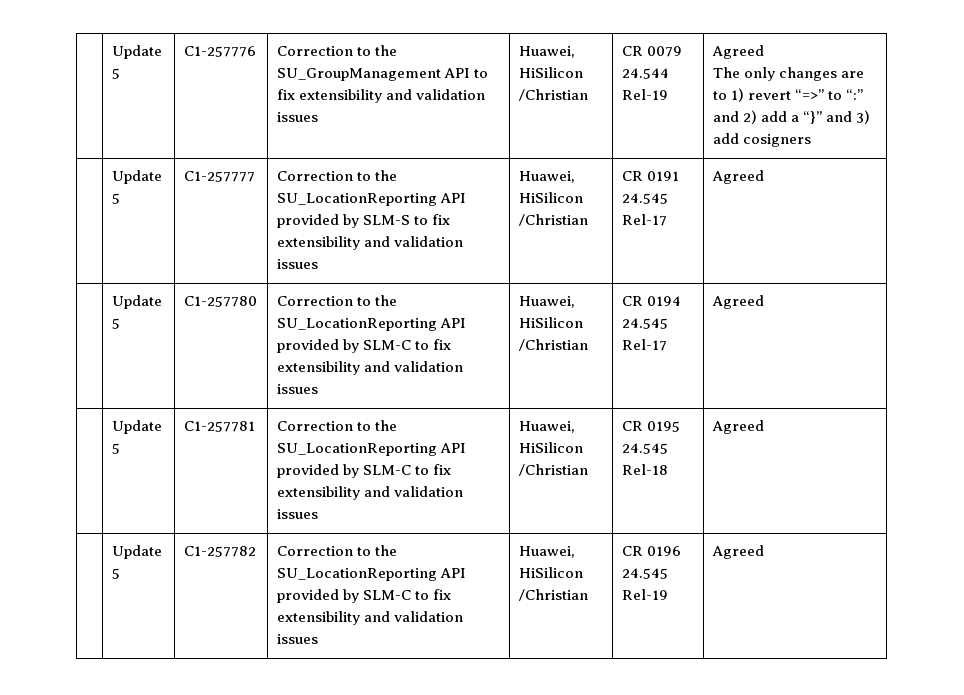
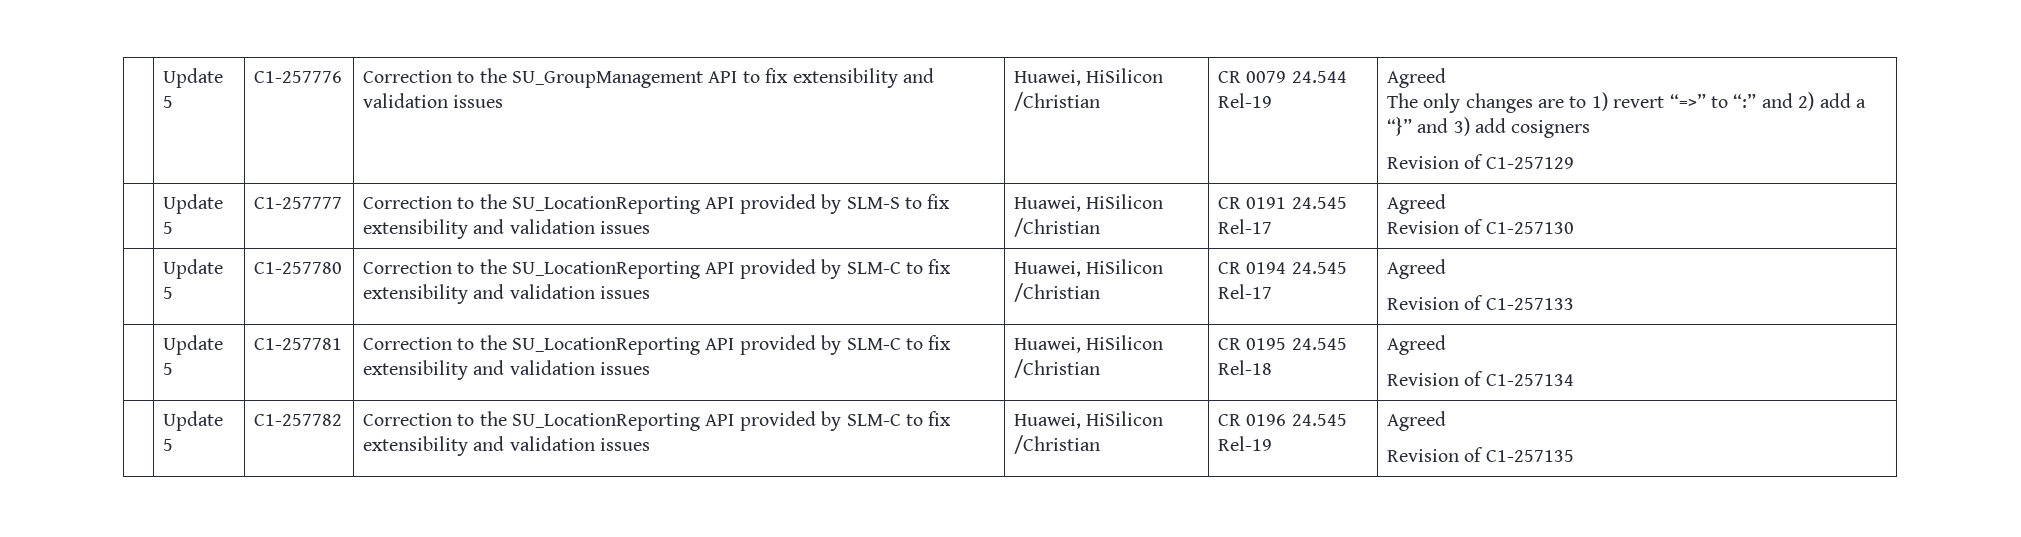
+ Revision of C1-257129
  | Update 5 | C1-257777 | Correction to the SU_LocationReporting API provided by SLM-S to fix extensibility and validation issues | Huawei, HiSilicon /Christian | CR 0191 24.545 Rel-17 | Agreed
+ Revision of C1-257130
  | Update 5 | C1-257780 | Correction to the SU_LocationReporting API provided by SLM-C to fix extensibility and validation issues | Huawei, HiSilicon /Christian | CR 0194 24.545 Rel-17 | Agreed
+ Revision of C1-257133
  | Update 5 | C1-257781 | Correction to the SU_LocationReporting API provided by SLM-C to fix extensibility and validation issues | Huawei, HiSilicon /Christian | CR 0195 24.545 Rel-18 | Agreed
+ Revision of C1-257134
  | Update 5 | C1-257782 | Correction to the SU_LocationReporting API provided by SLM-C to fix extensibility and validation issues | Huawei, HiSilicon /Christian | CR 0196 24.545 Rel-19 | Agreed
+ Revision of C1-257135

